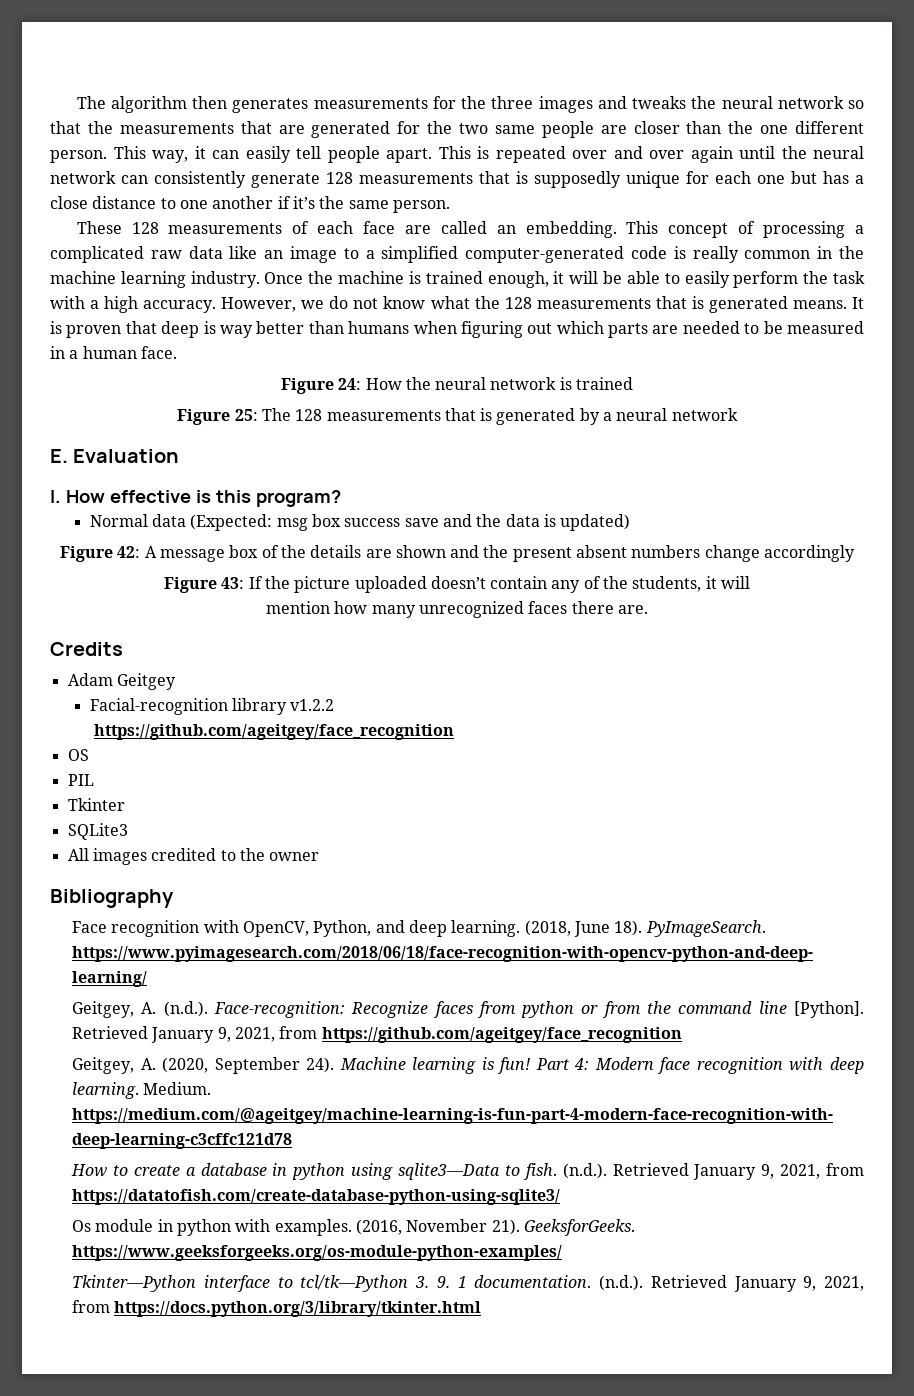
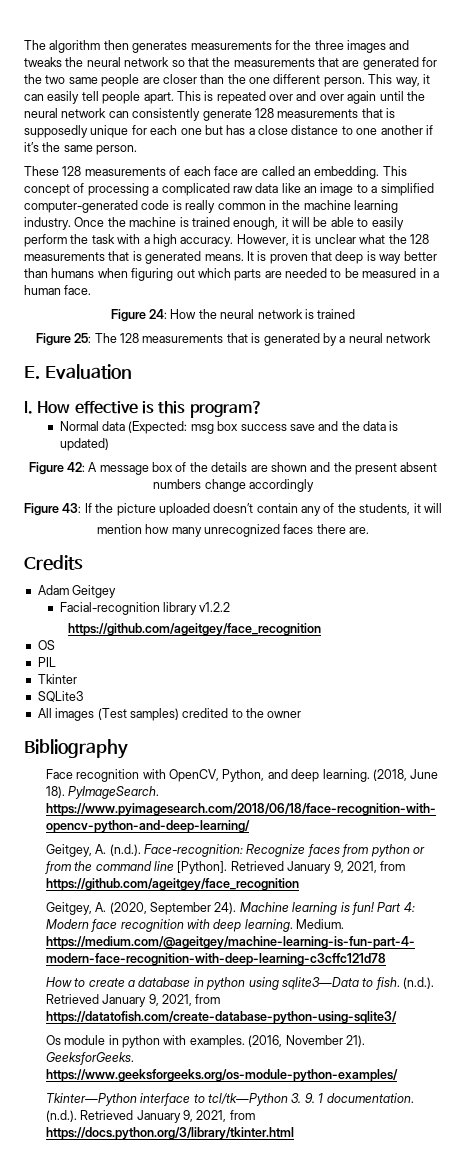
- However, we do not know what the 128 measurements that is generated means.
+ However, it is unclear what the 128 measurements that is generated means.
- All images credited to the owner
+ All images (Test samples) credited to the owner

